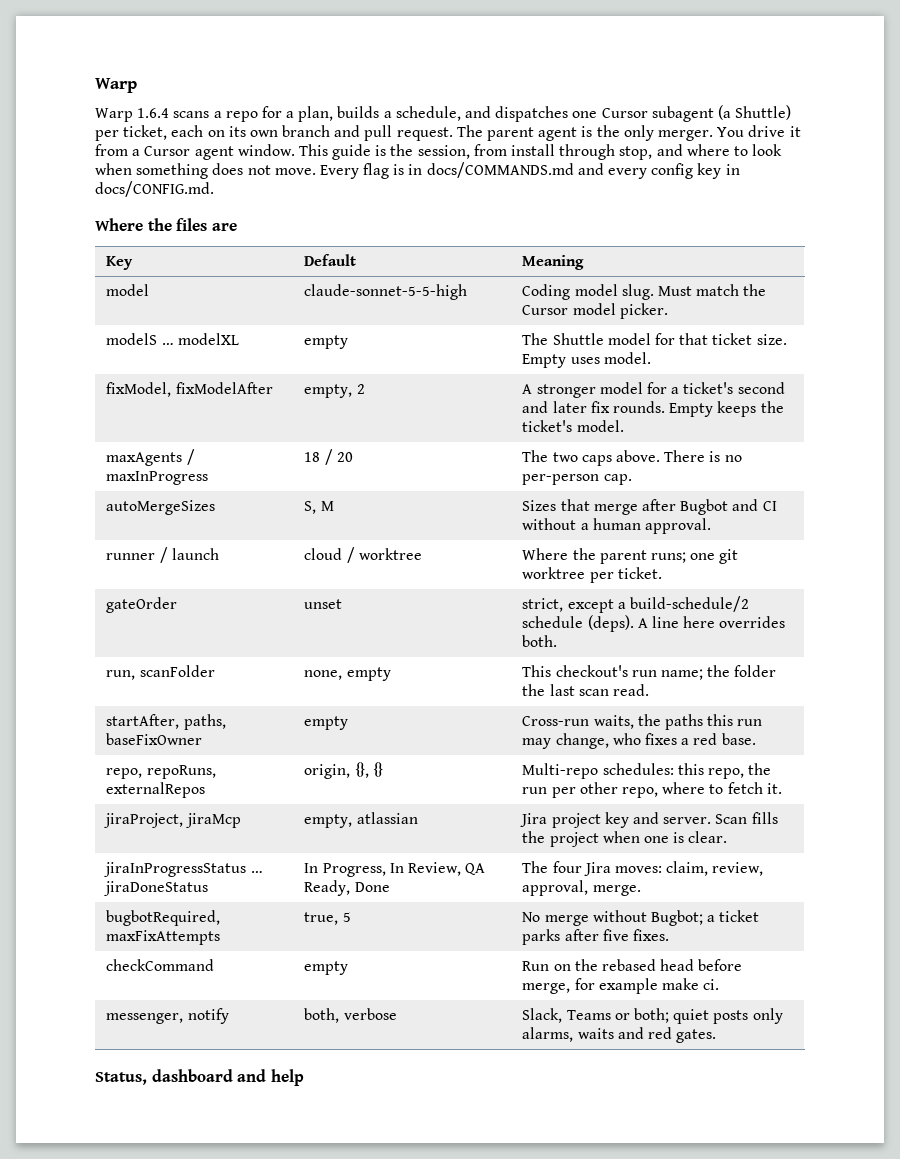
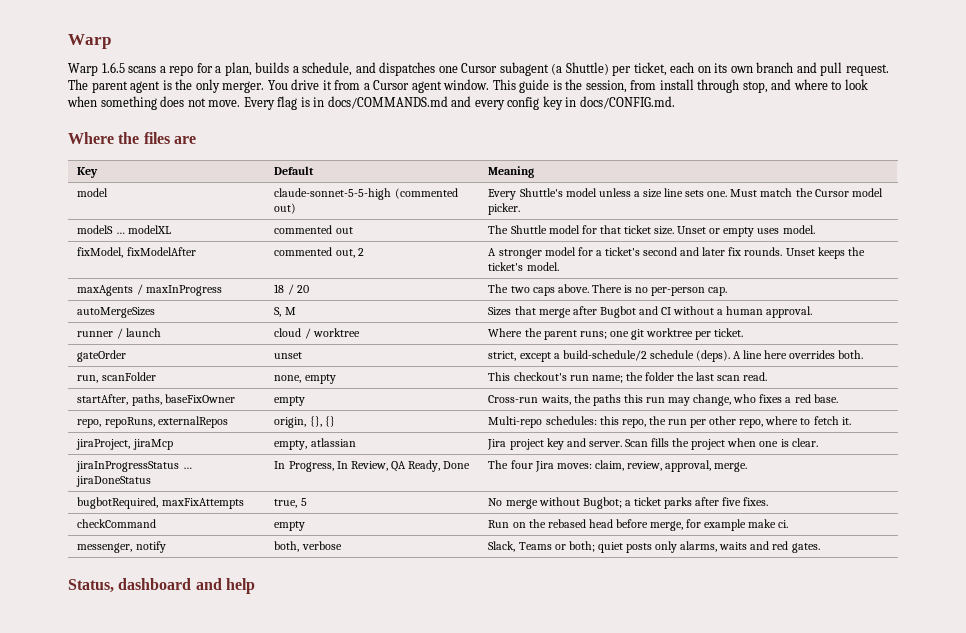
- Warp 1.6.4 scans a repo for a plan, builds a schedule, and dispatches one Cursor subagent (a Shuttle) per ticket, each on its own branch and pull request.
+ Warp 1.6.5 scans a repo for a plan, builds a schedule, and dispatches one Cursor subagent (a Shuttle) per ticket, each on its own branch and pull request.
- model | claude-sonnet-5-5-high | Coding model slug. Must match the Cursor model picker.
+ model | claude-sonnet-5-5-high (commented out) | Every Shuttle's model unless a size line sets one. Must match the Cursor model picker.
- modelS … modelXL | empty | The Shuttle model for that ticket size. Empty uses model.
+ modelS … modelXL | commented out | The Shuttle model for that ticket size. Unset or empty uses model.
- fixModel, fixModelAfter | empty, 2 | A stronger model for a ticket's second and later fix rounds. Empty keeps the ticket's model.
+ fixModel, fixModelAfter | commented out, 2 | A stronger model for a ticket's second and later fix rounds. Unset keeps the ticket's model.

